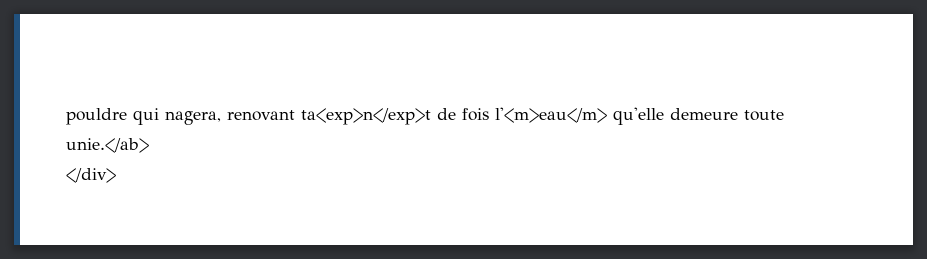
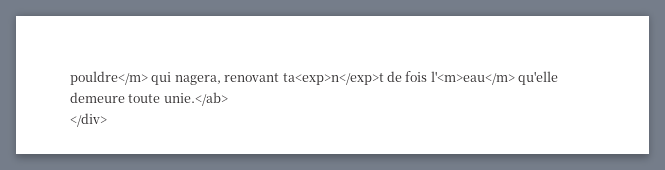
- pouldre qui nagera, renovant ta<exp>n</exp>t de fois l'<m>eau</m> qu'elle demeure toute unie.</ab>
+ pouldre</m> qui nagera, renovant ta<exp>n</exp>t de fois l'<m>eau</m> qu'elle demeure toute unie.</ab>

